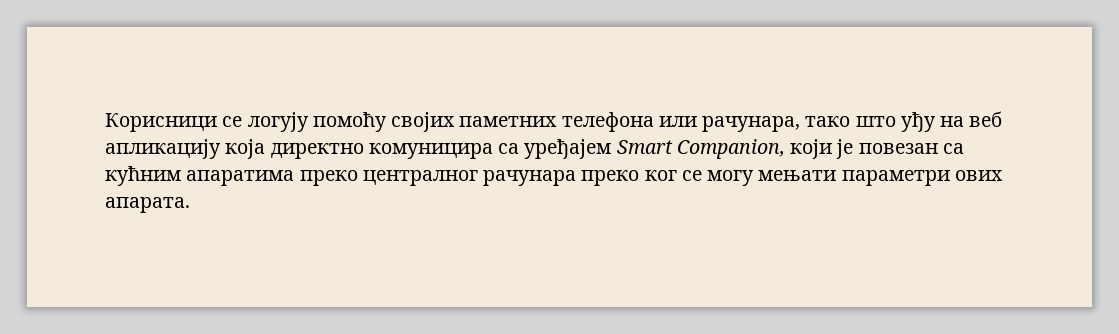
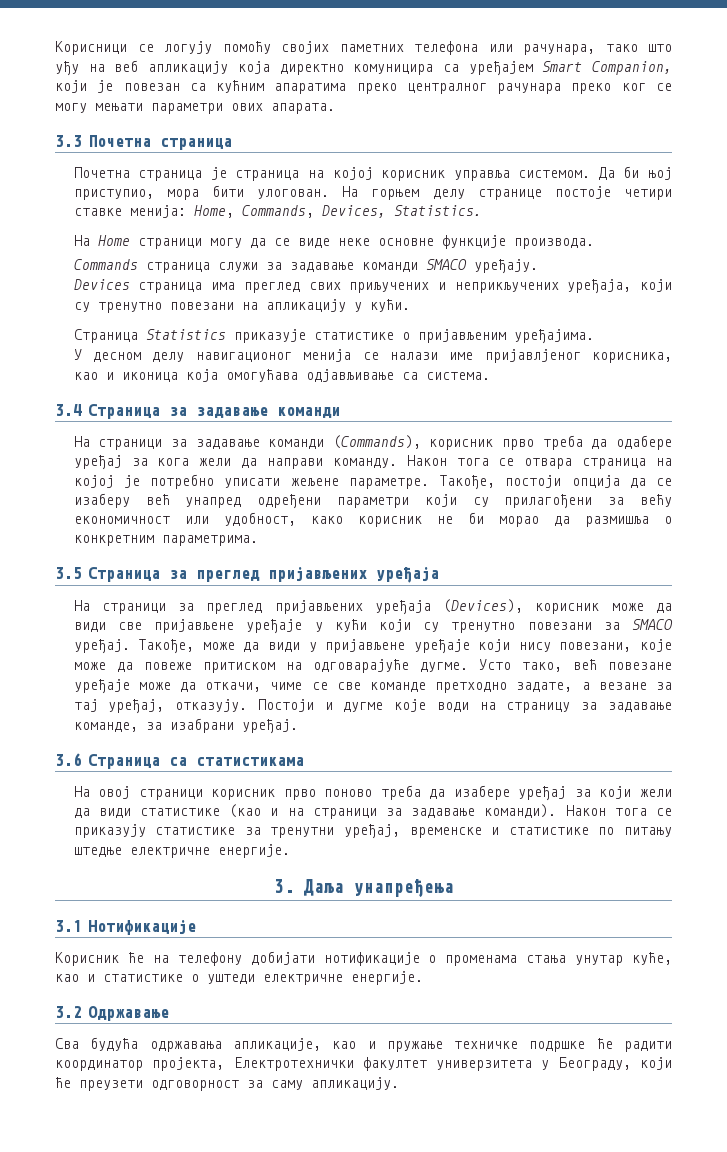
+ 3.3 Почетна страница
+ Почетна страница је страница на којој корисник управља системом. Да би њој приступио, мора бити улогован. На горњем делу странице постоје четири ставке менија: Home, Commands, Devices, Statistics.
+ На Home страници могу да се виде неке основне функције производа.
+ Commands страница служи за задавање команди SMACO уређају.
+ Devices страница има преглед свих приључених и неприкључених уређаја, који су тренутно повезани на апликацију у кући.
+ Страница Statistics приказује статистике о пријављеним уређајима.
+ У десном делу навигационог менија се налази име пријавлјеног корисника, као и иконица која омогућава одјављивање са система.
+ 3.4 Страница за задавање команди
+ На страници за задавање команди (Commands), корисник прво треба да одабере уређај за кога жели да направи команду. Након тога се отвара страница на којој је потребно уписати жељене параметре. Такође, постоји опција да се изаберу већ унапред одређени параметри који су прилагођени за већу економичност или удобност, како корисник не би морао да размишља о конкретним параметрима.
+ 3.5 Страница за преглед пријављених уређаја
+ На страници за преглед пријављених уређаја (Devices), корисник може да види све пријављене уређаје у кући који су тренутно повезани за SMACO уређај. Такође, може да види у пријављене уређаје који нису повезани, које може да повеже притиском на одговарајуће дугме. Усто тако, већ повезане уређаје може да откачи, чиме се све команде претходно задате, а везане за тај уређај, отказују. Постоји и дугме које води на страницу за задавање команде, за изабрани уређај.
+ 3.6 Страница са статистикама
+ На овој страници корисник прво поново треба да изабере уређај за који жели да види статистике (као и на страници за задавање команди). Након тога се приказују статистике за тренутни уређај, временске и статистике по питању штедње електричне енергије.
+ 3. Даља унапређења
+ 3.1 Нотификације
+ Корисник ће на телефону добијати нотификације о променама стања унутар куће, као и статистике о уштеди електричне енергије.
+ 3.2 Одржавање
+ Сва будућа одржавања апликације, као и пружање техничке подршке ће радити координатор пројекта, Електротехнички факултет универзитета у Београду, који ће преузети одговорност за саму апликацију.

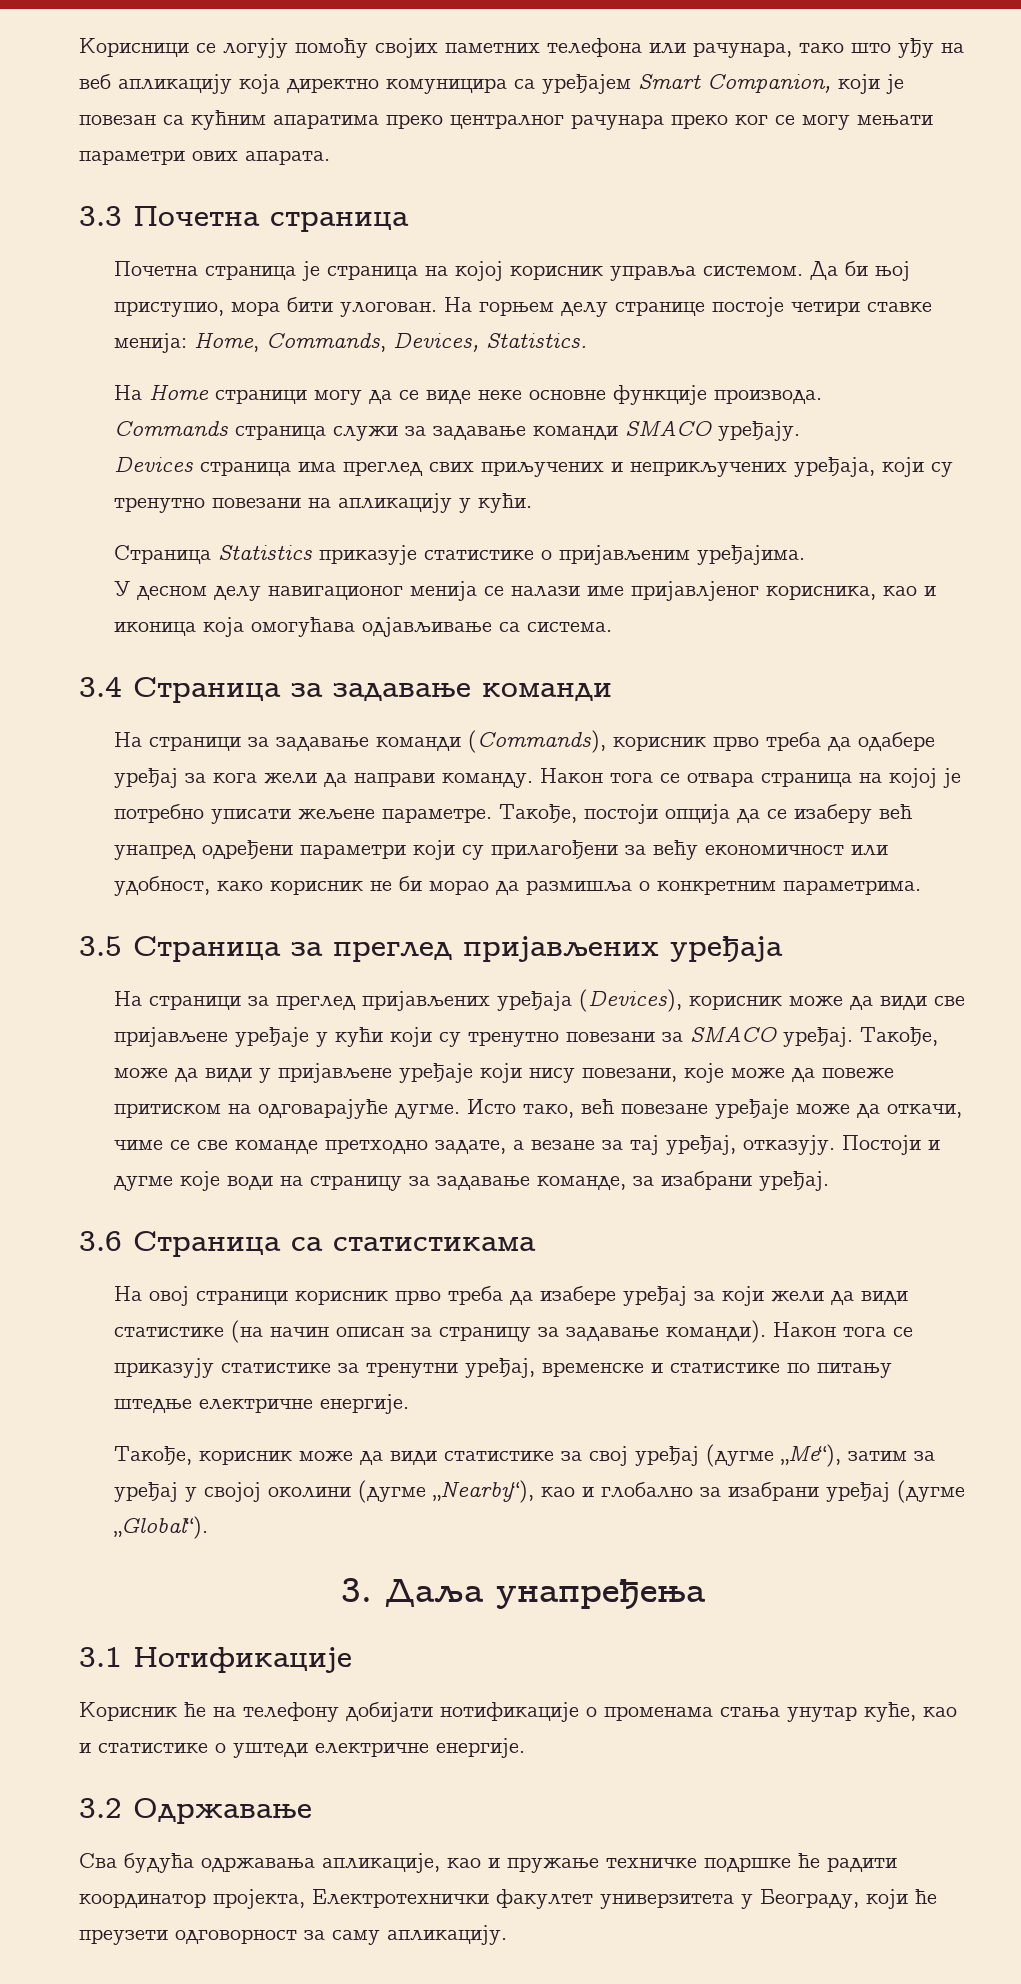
- Усто тако, већ повезане уређаје може да откачи, чиме се све команде претходно задате, а везане за тај уређај, отказују.
+ Исто тако, већ повезане уређаје може да откачи, чиме се све команде претходно задате, а везане за тај уређај, отказују.
- На овој страници корисник прво поново треба да изабере уређај за који жели да види статистике (као и на страници за задавање команди).
+ На овој страници корисник прво треба да изабере уређај за који жели да види статистике (на начин описан за страницу за задавање команди).
+ Такође, корисник може да види статистике за свој уређај (дугме „Ме“), затим за уређај у својој околини (дугме „Nearby“), као и глобално за изабрани уређај (дугме „Global“).

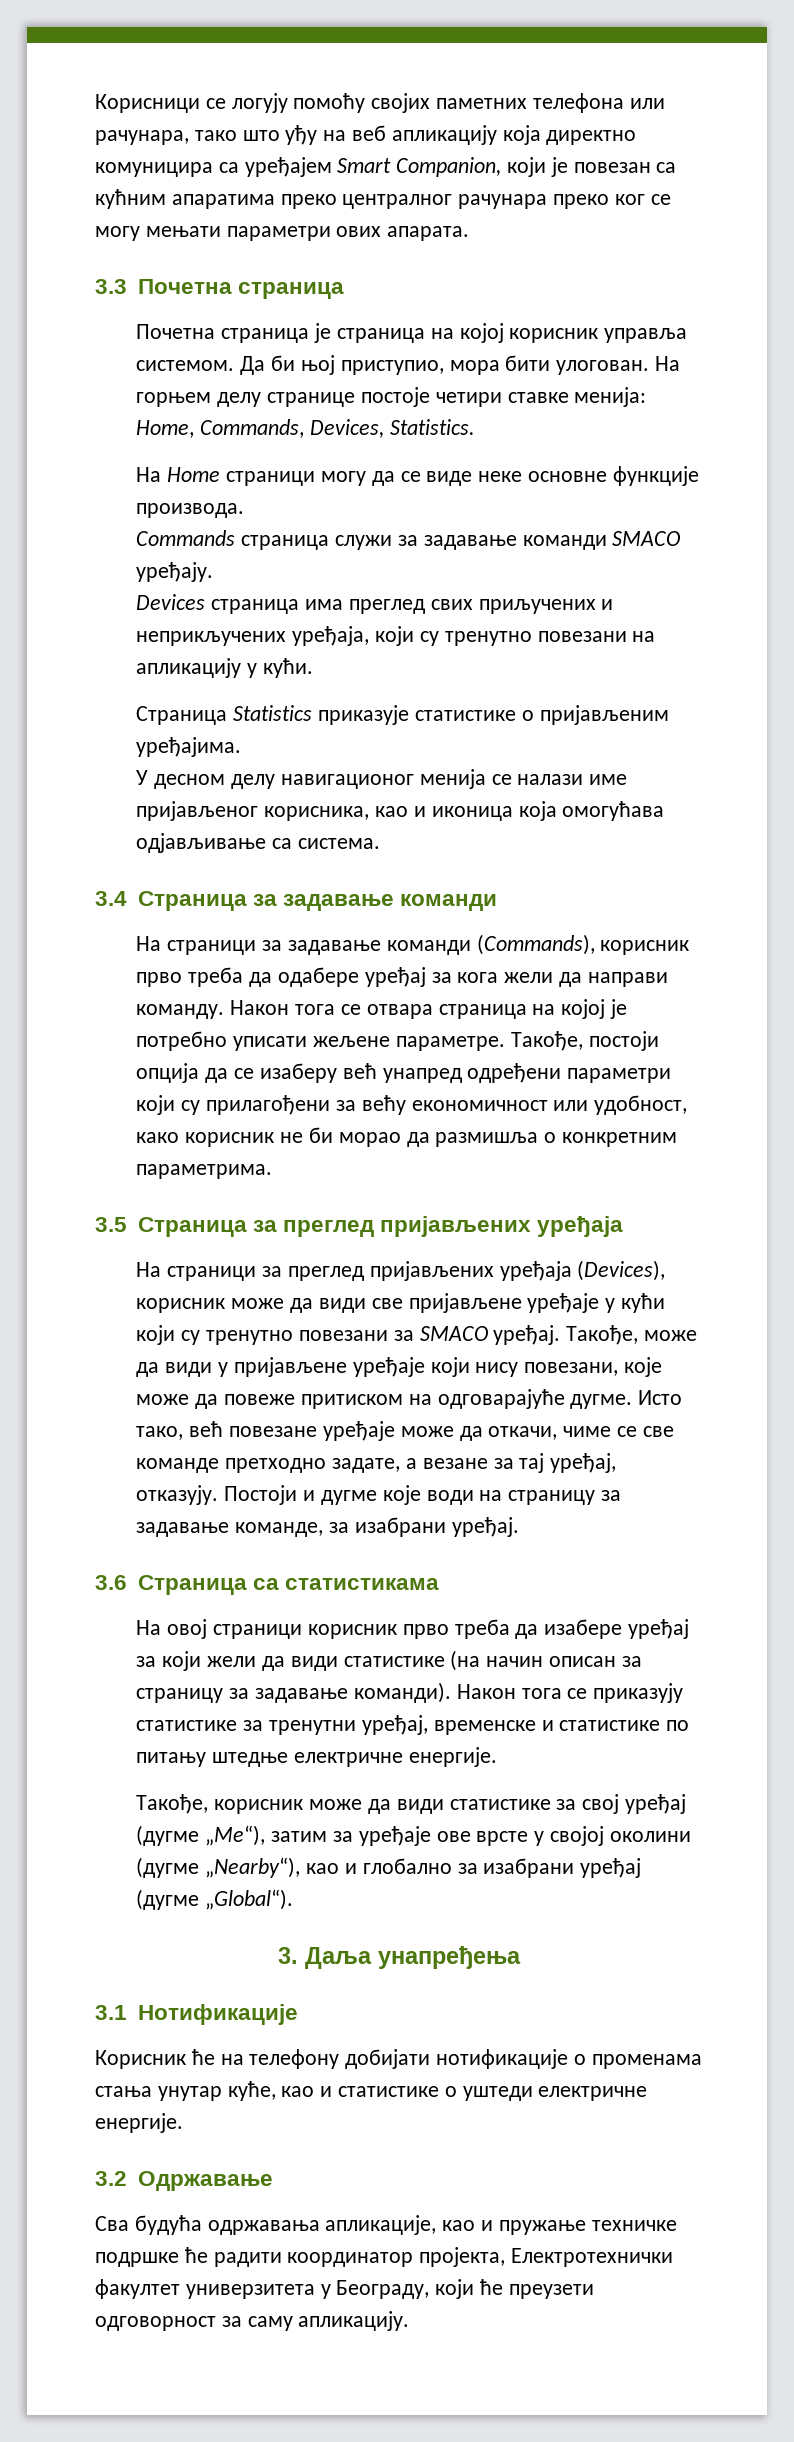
- У десном делу навигационог менија се налази име пријавлјеног корисника, као и иконица која омогућава одјављивање са система.
+ У десном делу навигационог менија се налази име пријављеног корисника, као и иконица која омогућава одјављивање са система.
- Такође, корисник може да види статистике за свој уређај (дугме „Ме“), затим за уређај у својој околини (дугме „Nearby“), као и глобално за изабрани уређај (дугме „Global“).
+ Такође, корисник може да види статистике за свој уређај (дугме „Ме“), затим за уређаје ове врсте у својој околини (дугме „Nearby“), као и глобално за изабрани уређај (дугме „Global“).

